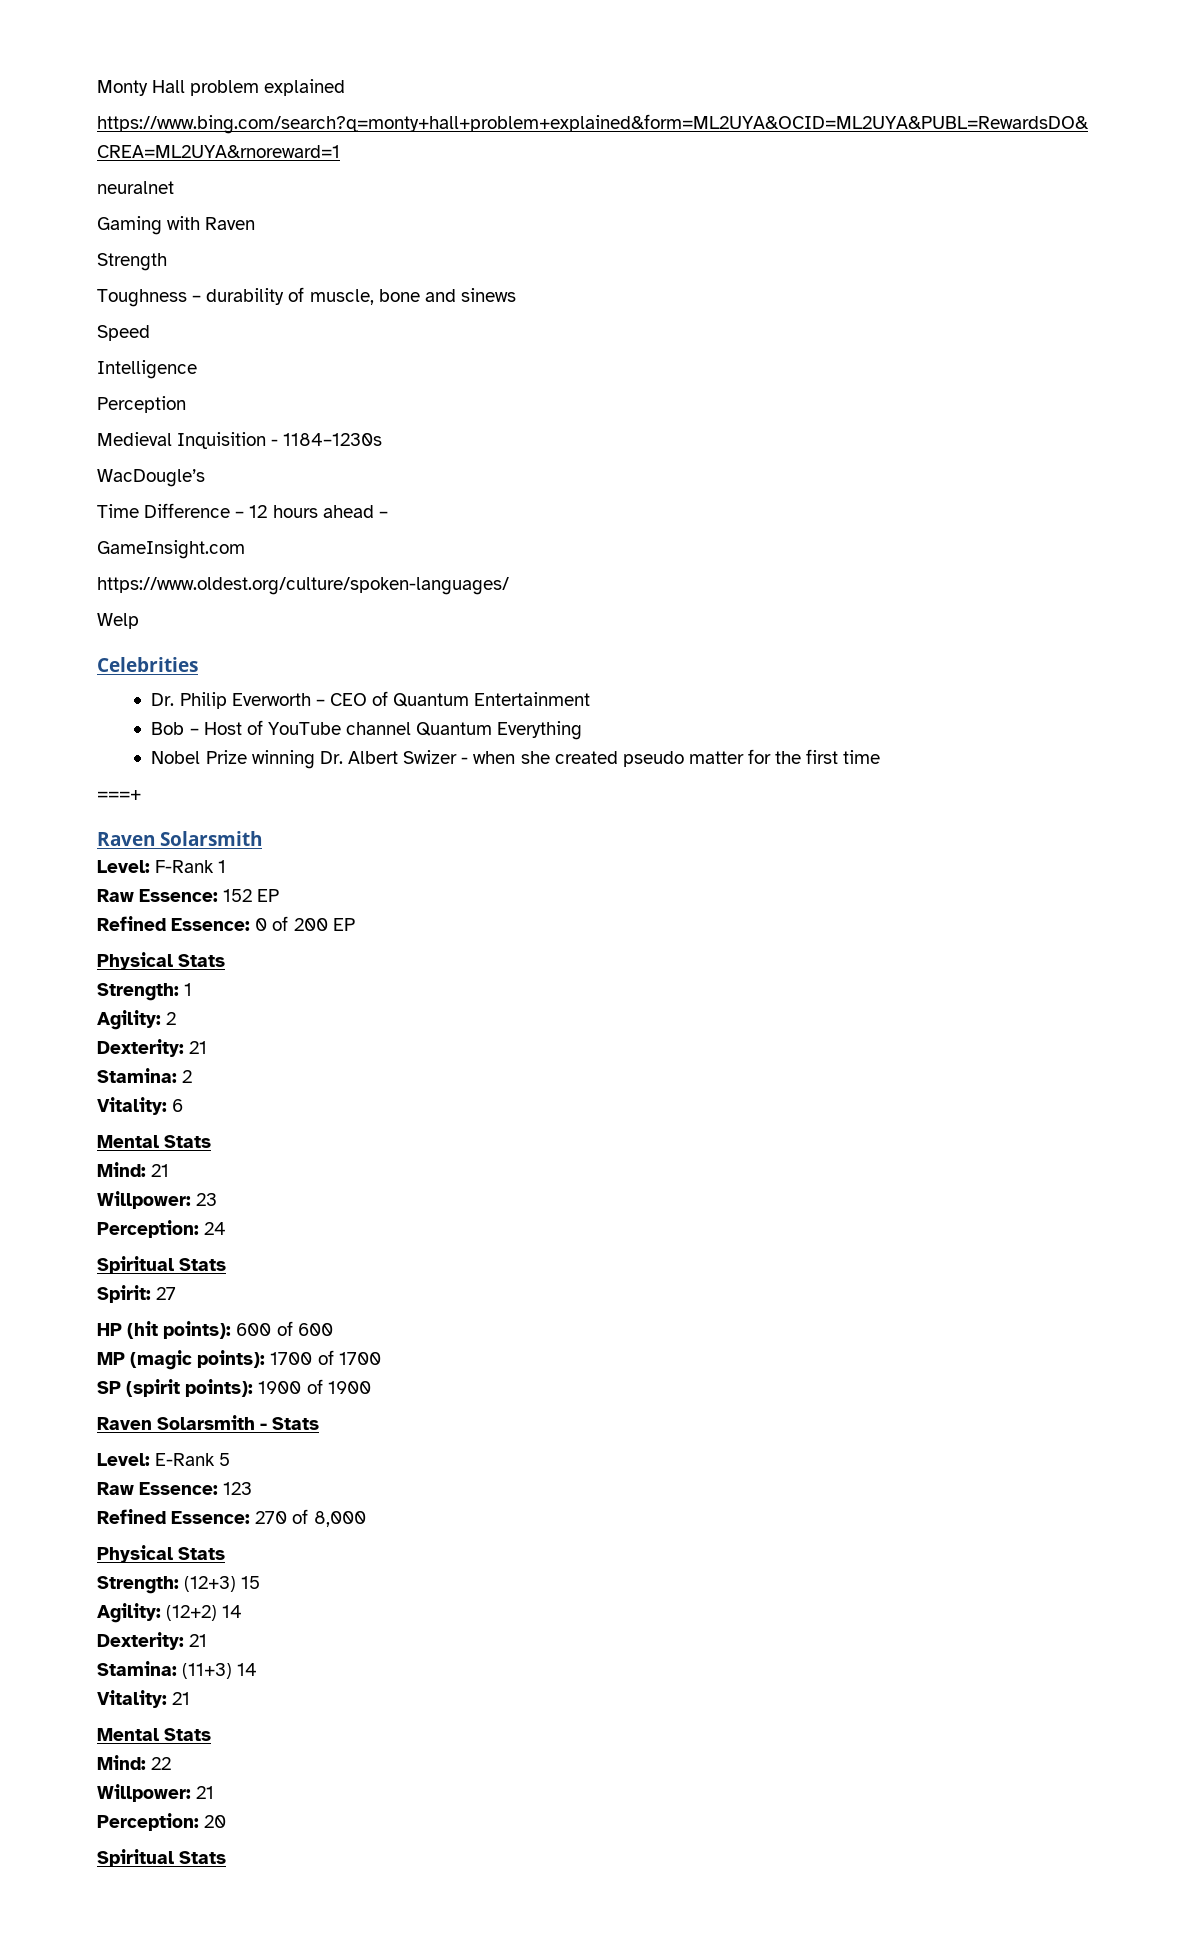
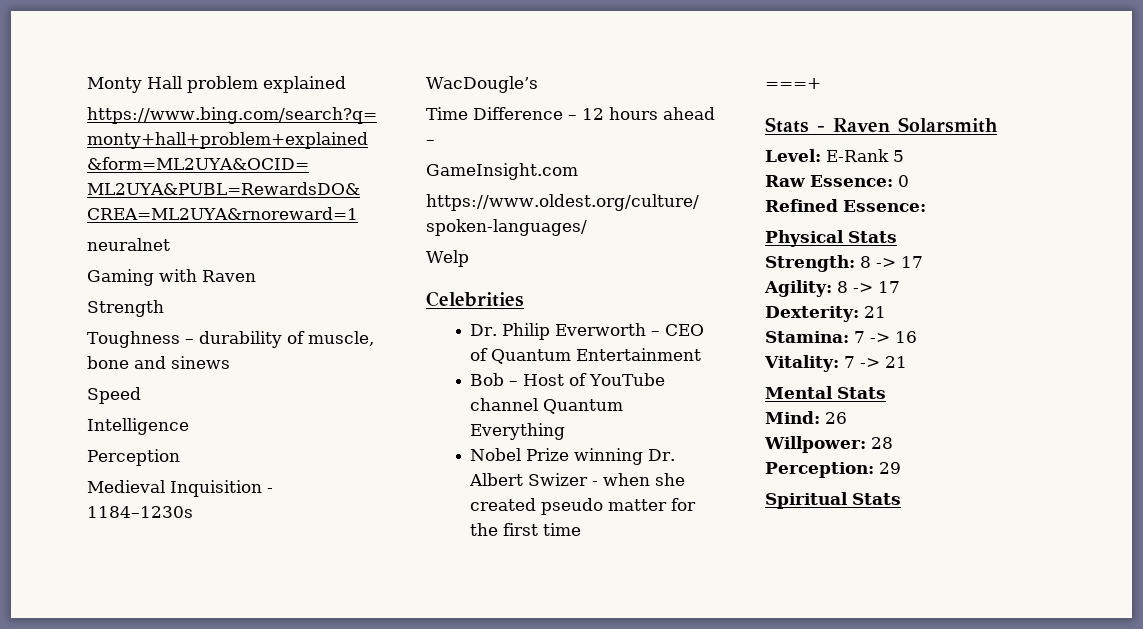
  ===+
- Raven Solarsmith
- Level: F-Rank 1
- Raw Essence: 152 EP
- Refined Essence: 0 of 200 EP
- Physical Stats
- Strength: 1
- Agility: 2
- Dexterity: 21
- Stamina: 2
- Vitality: 6
- Mental Stats
- Mind: 21
- Willpower: 23
- Perception: 24
- Spiritual Stats
- Spirit: 27
- HP (hit points): 600 of 600
- MP (magic points): 1700 of 1700
- SP (spirit points): 1900 of 1900
- Raven Solarsmith - Stats
+ Stats - Raven Solarsmith
- Raw Essence: 123
- Refined Essence: 270 of 8,000
+ Raw Essence: 0
+ Refined Essence:
  Physical Stats
- Strength: (12+3) 15
- Agility: (12+2) 14
+ Strength: 8 -> 17
+ Agility: 8 -> 17
  Dexterity: 21
- Stamina: (11+3) 14
- Vitality: 21
+ Stamina: 7 -> 16
+ Vitality: 7 -> 21
- Mind: 22
- Willpower: 21
- Perception: 20
+ Mind: 26
+ Willpower: 28
+ Perception: 29

